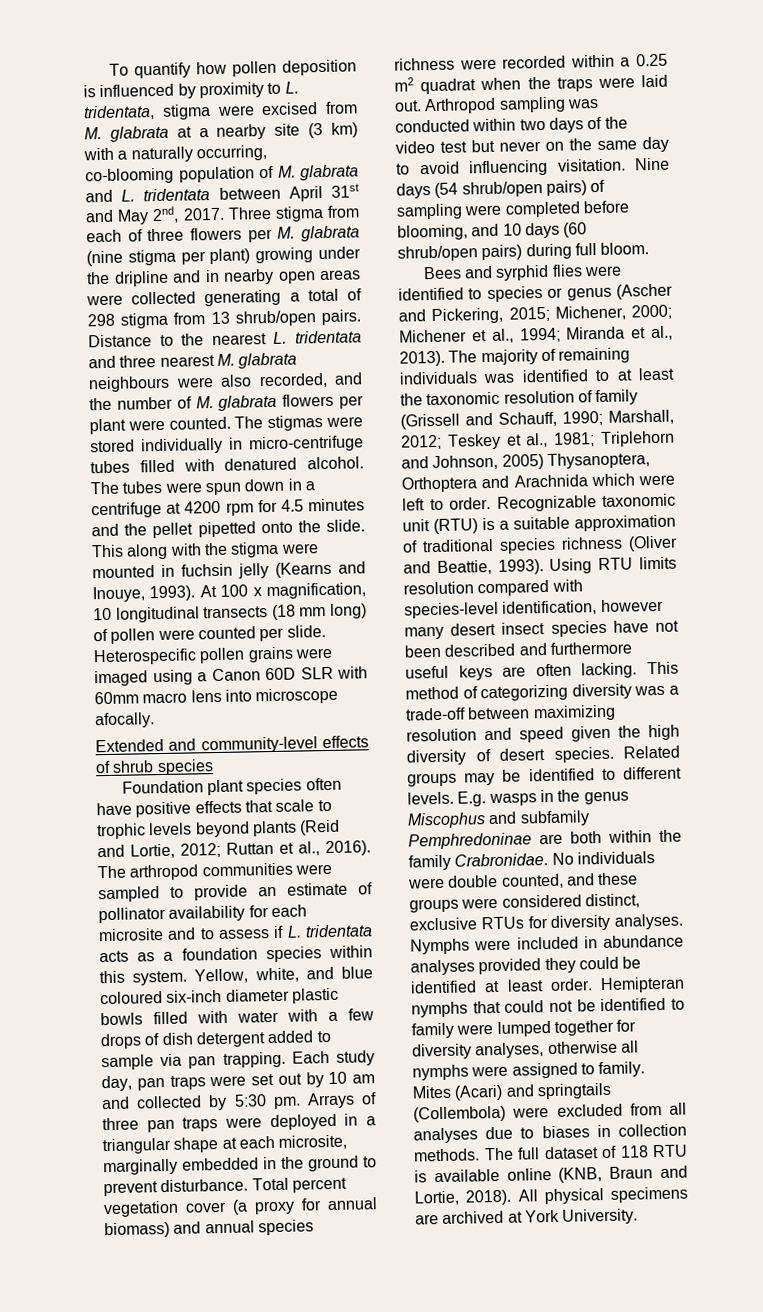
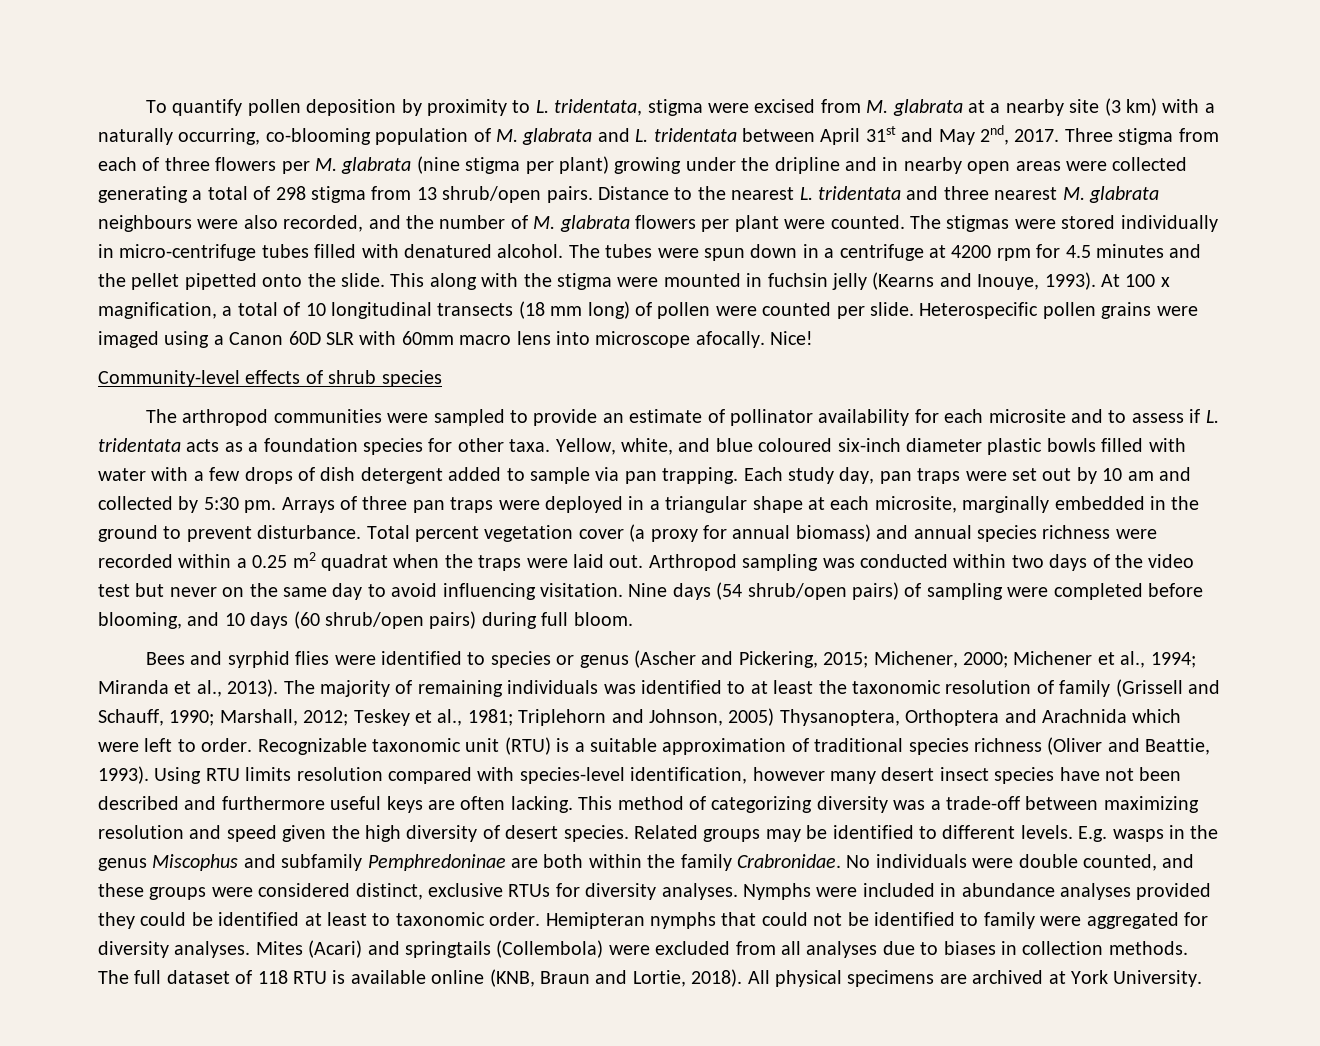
- To quantify how pollen deposition is influenced by proximity to L. tridentata, stigma were excised from M. glabrata at a nearby site (3 km) with a naturally occurring, co-blooming population of M. glabrata and L. tridentata between April 31st and May 2nd, 2017.
+ To quantify pollen deposition by proximity to L. tridentata, stigma were excised from M. glabrata at a nearby site (3 km) with a naturally occurring, co-blooming population of M. glabrata and L. tridentata between April 31st and May 2nd, 2017.
- At 100 x magnification, 10 longitudinal transects (18 mm long) of pollen were counted per slide.
+ At 100 x magnification, a total of 10 longitudinal transects (18 mm long) of pollen were counted per slide.
- Heterospecific pollen grains were imaged using a Canon 60D SLR with 60mm macro lens into microscope afocally.
- Extended and community-level effects of shrub species
+ Heterospecific pollen grains were imaged using a Canon 60D SLR with 60mm macro lens into microscope afocally. Nice!
+ Community-level effects of shrub species
- Foundation plant species often have positive effects that scale to trophic levels beyond plants (Reid and Lortie, 2012; Ruttan et al., 2016). The arthropod communities were sampled to provide an estimate of pollinator availability for each microsite and to assess if L. tridentata acts as a foundation species within this system.
+ The arthropod communities were sampled to provide an estimate of pollinator availability for each microsite and to assess if L. tridentata acts as a foundation species for other taxa.
- Nymphs were included in abundance analyses provided they could be identified at least order.
+ Nymphs were included in abundance analyses provided they could be identified at least to taxonomic order.
- Hemipteran nymphs that could not be identified to family were lumped together for diversity analyses, otherwise all nymphs were assigned to family.
+ Hemipteran nymphs that could not be identified to family were aggregated for diversity analyses.

